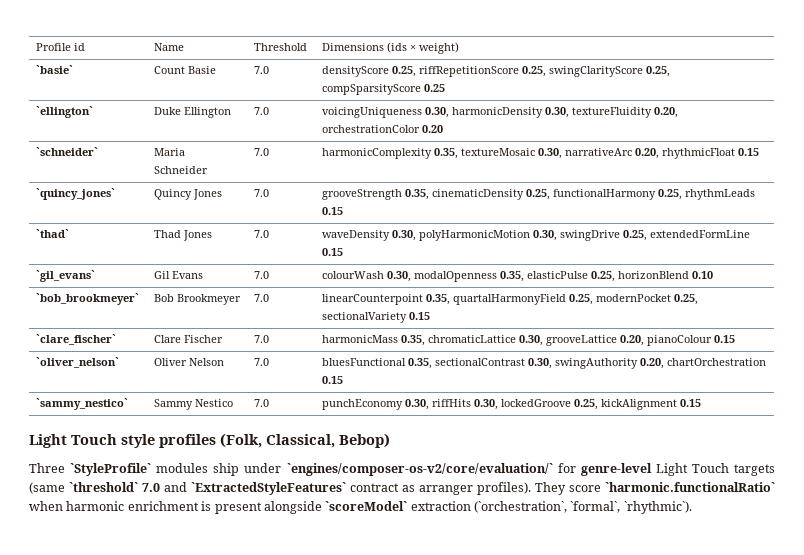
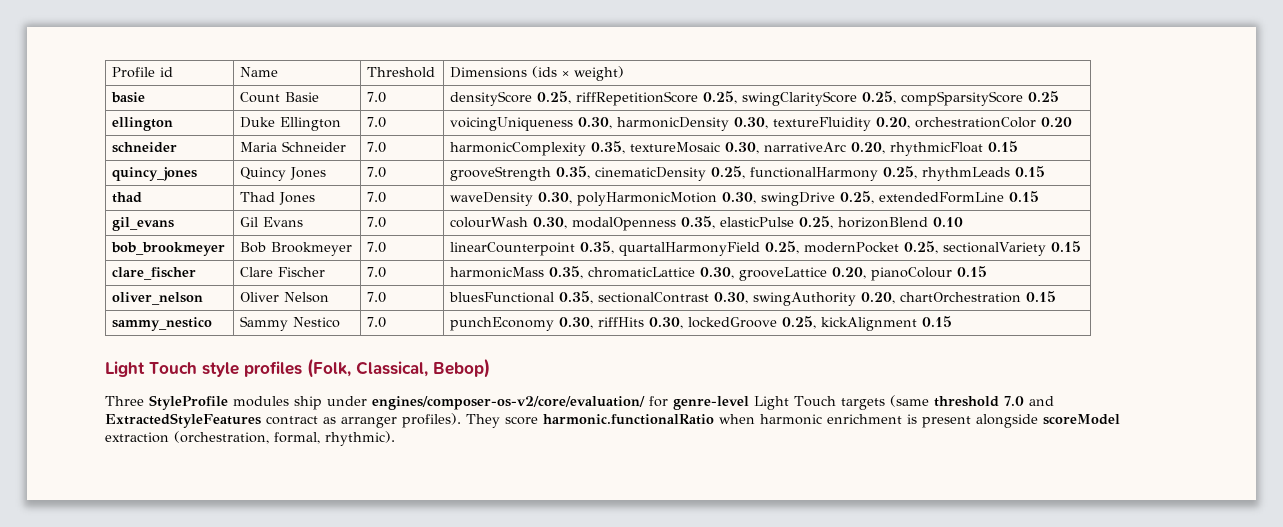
- `basie` | Count Basie | 7.0 | densityScore 0.25, riffRepetitionScore 0.25, swingClarityScore 0.25, compSparsityScore 0.25
+ basie | Count Basie | 7.0 | densityScore 0.25, riffRepetitionScore 0.25, swingClarityScore 0.25, compSparsityScore 0.25
- `ellington` | Duke Ellington | 7.0 | voicingUniqueness 0.30, harmonicDensity 0.30, textureFluidity 0.20, orchestrationColor 0.20
+ ellington | Duke Ellington | 7.0 | voicingUniqueness 0.30, harmonicDensity 0.30, textureFluidity 0.20, orchestrationColor 0.20
- `schneider` | Maria Schneider | 7.0 | harmonicComplexity 0.35, textureMosaic 0.30, narrativeArc 0.20, rhythmicFloat 0.15
+ schneider | Maria Schneider | 7.0 | harmonicComplexity 0.35, textureMosaic 0.30, narrativeArc 0.20, rhythmicFloat 0.15
- `quincy_jones` | Quincy Jones | 7.0 | grooveStrength 0.35, cinematicDensity 0.25, functionalHarmony 0.25, rhythmLeads 0.15
+ quincy_jones | Quincy Jones | 7.0 | grooveStrength 0.35, cinematicDensity 0.25, functionalHarmony 0.25, rhythmLeads 0.15
- `thad` | Thad Jones | 7.0 | waveDensity 0.30, polyHarmonicMotion 0.30, swingDrive 0.25, extendedFormLine 0.15
+ thad | Thad Jones | 7.0 | waveDensity 0.30, polyHarmonicMotion 0.30, swingDrive 0.25, extendedFormLine 0.15
- `gil_evans` | Gil Evans | 7.0 | colourWash 0.30, modalOpenness 0.35, elasticPulse 0.25, horizonBlend 0.10
+ gil_evans | Gil Evans | 7.0 | colourWash 0.30, modalOpenness 0.35, elasticPulse 0.25, horizonBlend 0.10
- `bob_brookmeyer` | Bob Brookmeyer | 7.0 | linearCounterpoint 0.35, quartalHarmonyField 0.25, modernPocket 0.25, sectionalVariety 0.15
+ bob_brookmeyer | Bob Brookmeyer | 7.0 | linearCounterpoint 0.35, quartalHarmonyField 0.25, modernPocket 0.25, sectionalVariety 0.15
- `clare_fischer` | Clare Fischer | 7.0 | harmonicMass 0.35, chromaticLattice 0.30, grooveLattice 0.20, pianoColour 0.15
+ clare_fischer | Clare Fischer | 7.0 | harmonicMass 0.35, chromaticLattice 0.30, grooveLattice 0.20, pianoColour 0.15
- `oliver_nelson` | Oliver Nelson | 7.0 | bluesFunctional 0.35, sectionalContrast 0.30, swingAuthority 0.20, chartOrchestration 0.15
+ oliver_nelson | Oliver Nelson | 7.0 | bluesFunctional 0.35, sectionalContrast 0.30, swingAuthority 0.20, chartOrchestration 0.15
- `sammy_nestico` | Sammy Nestico | 7.0 | punchEconomy 0.30, riffHits 0.30, lockedGroove 0.25, kickAlignment 0.15
+ sammy_nestico | Sammy Nestico | 7.0 | punchEconomy 0.30, riffHits 0.30, lockedGroove 0.25, kickAlignment 0.15
- Three `StyleProfile` modules ship under `engines/composer-os-v2/core/evaluation/` for genre-level Light Touch targets (same `threshold` 7.0 and `ExtractedStyleFeatures` contract as arranger profiles).
+ Three StyleProfile modules ship under engines/composer-os-v2/core/evaluation/ for genre-level Light Touch targets (same threshold 7.0 and ExtractedStyleFeatures contract as arranger profiles).
- They score `harmonic.functionalRatio` when harmonic enrichment is present alongside `scoreModel` extraction (`orchestration`, `formal`, `rhythmic`).
+ They score harmonic.functionalRatio when harmonic enrichment is present alongside scoreModel extraction (orchestration, formal, rhythmic).

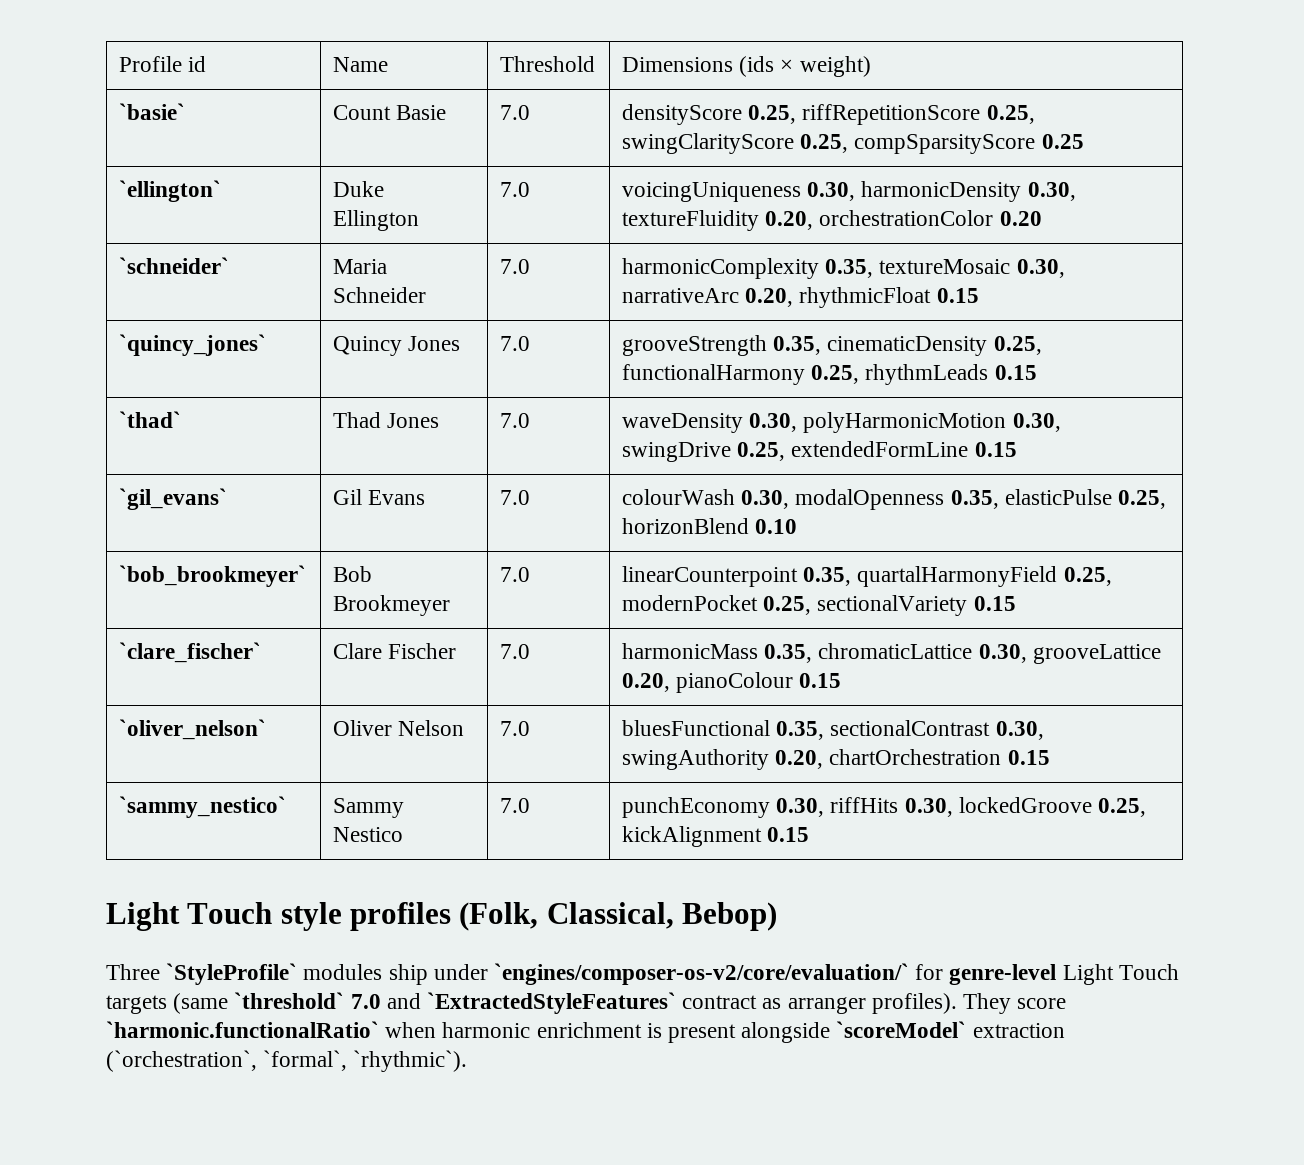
- basie | Count Basie | 7.0 | densityScore 0.25, riffRepetitionScore 0.25, swingClarityScore 0.25, compSparsityScore 0.25
+ `basie` | Count Basie | 7.0 | densityScore 0.25, riffRepetitionScore 0.25, swingClarityScore 0.25, compSparsityScore 0.25
- ellington | Duke Ellington | 7.0 | voicingUniqueness 0.30, harmonicDensity 0.30, textureFluidity 0.20, orchestrationColor 0.20
+ `ellington` | Duke Ellington | 7.0 | voicingUniqueness 0.30, harmonicDensity 0.30, textureFluidity 0.20, orchestrationColor 0.20
- schneider | Maria Schneider | 7.0 | harmonicComplexity 0.35, textureMosaic 0.30, narrativeArc 0.20, rhythmicFloat 0.15
+ `schneider` | Maria Schneider | 7.0 | harmonicComplexity 0.35, textureMosaic 0.30, narrativeArc 0.20, rhythmicFloat 0.15
- quincy_jones | Quincy Jones | 7.0 | grooveStrength 0.35, cinematicDensity 0.25, functionalHarmony 0.25, rhythmLeads 0.15
+ `quincy_jones` | Quincy Jones | 7.0 | grooveStrength 0.35, cinematicDensity 0.25, functionalHarmony 0.25, rhythmLeads 0.15
- thad | Thad Jones | 7.0 | waveDensity 0.30, polyHarmonicMotion 0.30, swingDrive 0.25, extendedFormLine 0.15
+ `thad` | Thad Jones | 7.0 | waveDensity 0.30, polyHarmonicMotion 0.30, swingDrive 0.25, extendedFormLine 0.15
- gil_evans | Gil Evans | 7.0 | colourWash 0.30, modalOpenness 0.35, elasticPulse 0.25, horizonBlend 0.10
+ `gil_evans` | Gil Evans | 7.0 | colourWash 0.30, modalOpenness 0.35, elasticPulse 0.25, horizonBlend 0.10
- bob_brookmeyer | Bob Brookmeyer | 7.0 | linearCounterpoint 0.35, quartalHarmonyField 0.25, modernPocket 0.25, sectionalVariety 0.15
+ `bob_brookmeyer` | Bob Brookmeyer | 7.0 | linearCounterpoint 0.35, quartalHarmonyField 0.25, modernPocket 0.25, sectionalVariety 0.15
- clare_fischer | Clare Fischer | 7.0 | harmonicMass 0.35, chromaticLattice 0.30, grooveLattice 0.20, pianoColour 0.15
+ `clare_fischer` | Clare Fischer | 7.0 | harmonicMass 0.35, chromaticLattice 0.30, grooveLattice 0.20, pianoColour 0.15
- oliver_nelson | Oliver Nelson | 7.0 | bluesFunctional 0.35, sectionalContrast 0.30, swingAuthority 0.20, chartOrchestration 0.15
+ `oliver_nelson` | Oliver Nelson | 7.0 | bluesFunctional 0.35, sectionalContrast 0.30, swingAuthority 0.20, chartOrchestration 0.15
- sammy_nestico | Sammy Nestico | 7.0 | punchEconomy 0.30, riffHits 0.30, lockedGroove 0.25, kickAlignment 0.15
+ `sammy_nestico` | Sammy Nestico | 7.0 | punchEconomy 0.30, riffHits 0.30, lockedGroove 0.25, kickAlignment 0.15
- Three StyleProfile modules ship under engines/composer-os-v2/core/evaluation/ for genre-level Light Touch targets (same threshold 7.0 and ExtractedStyleFeatures contract as arranger profiles).
+ Three `StyleProfile` modules ship under `engines/composer-os-v2/core/evaluation/` for genre-level Light Touch targets (same `threshold` 7.0 and `ExtractedStyleFeatures` contract as arranger profiles).
- They score harmonic.functionalRatio when harmonic enrichment is present alongside scoreModel extraction (orchestration, formal, rhythmic).
+ They score `harmonic.functionalRatio` when harmonic enrichment is present alongside `scoreModel` extraction (`orchestration`, `formal`, `rhythmic`).

